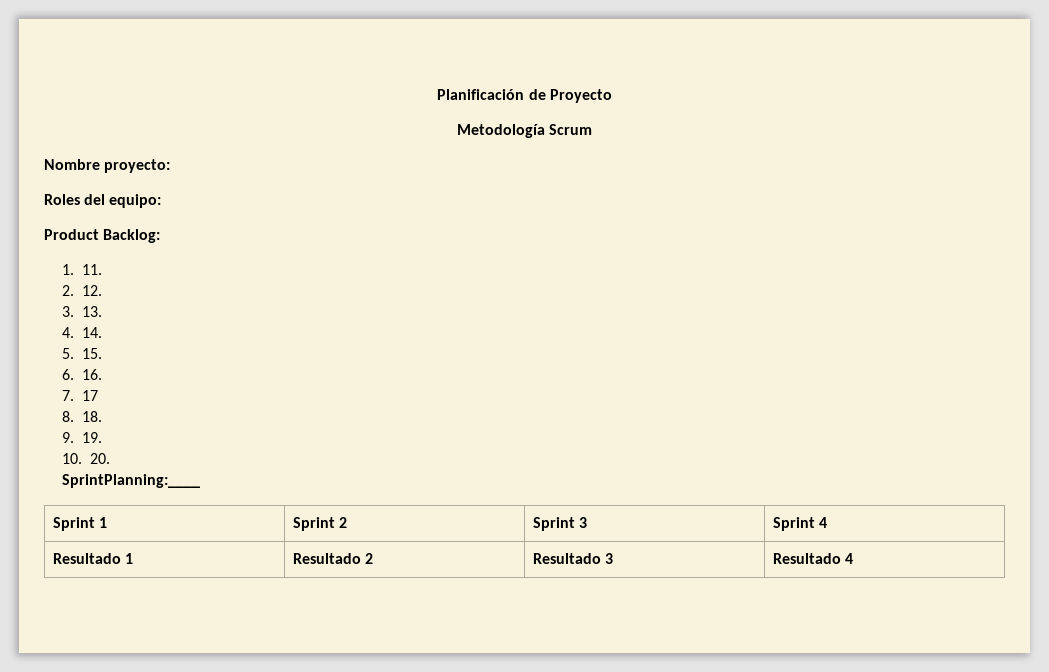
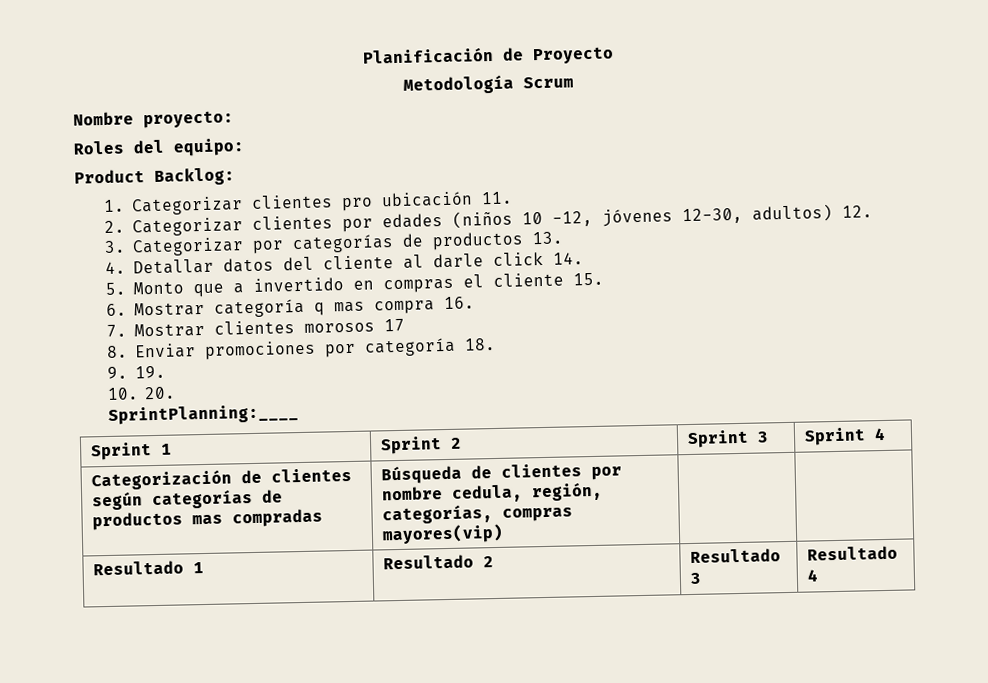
- 1. 11.
- 2. 12.
- 3. 13.
- 4. 14.
- 5. 15.
- 6. 16.
+ 1. Categorizar clientes pro ubicación 11.
+ 2. Categorizar clientes por edades (niños 10 -12, jóvenes 12-30, adultos) 12.
+ 3. Categorizar por categorías de productos 13.
+ 4. Detallar datos del cliente al darle click 14.
+ 5. Monto que a invertido en compras el cliente 15.
+ 6. Mostrar categoría q mas compra 16.
- 7. 17
+ 7. Mostrar clientes morosos 17
- 8. 18.
+ 8. Enviar promociones por categoría 18.
+ Categorización de clientes según categorías de productos mas compradas | Búsqueda de clientes por nombre cedula, región, categorías, compras mayores(vip) | |

